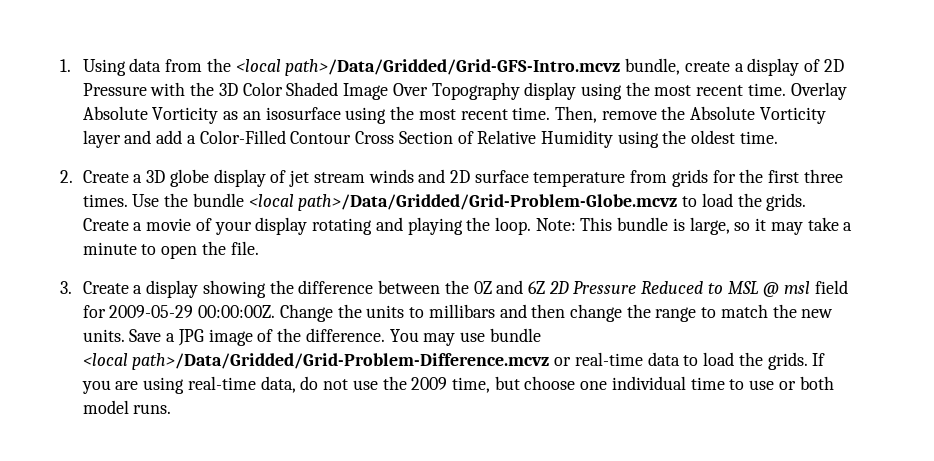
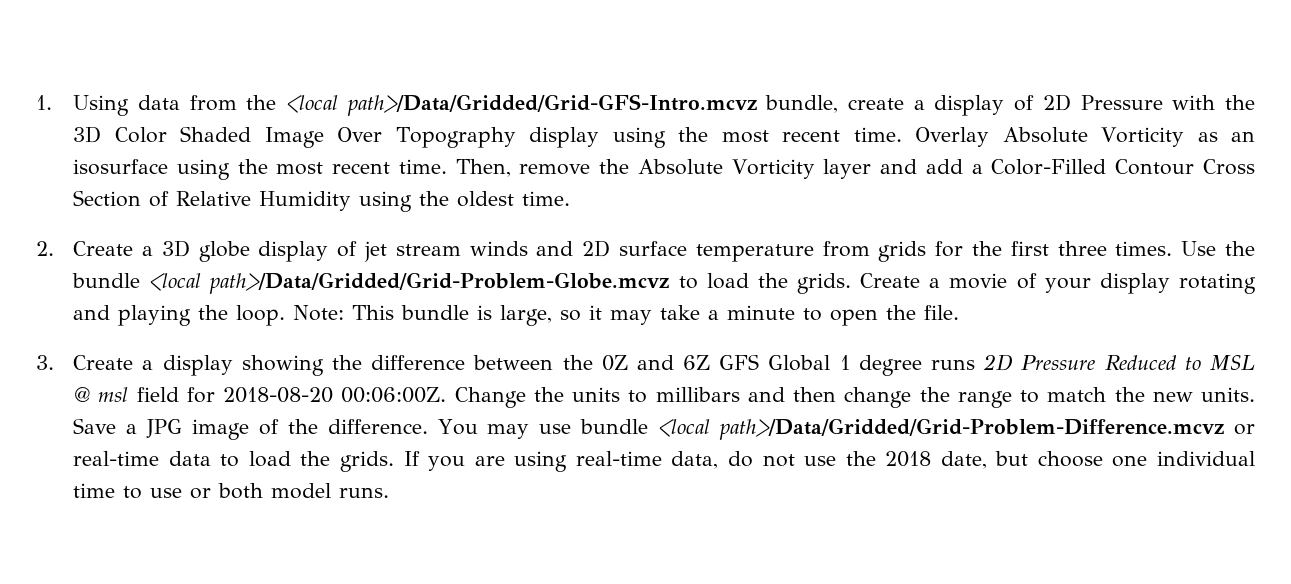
- 3. Create a display showing the difference between the 0Z and 6Z 2D Pressure Reduced to MSL @ msl field for 2009-05-29 00:00:00Z.
+ 3. Create a display showing the difference between the 0Z and 6Z GFS Global 1 degree runs 2D Pressure Reduced to MSL @ msl field for 2018-08-20 00:06:00Z.
- You may use bundle
- <local path>/Data/Gridded/Grid-Problem-Difference.mcvz or real-time data to load the grids.
+ You may use bundle <local path>/Data/Gridded/Grid-Problem-Difference.mcvz or real-time data to load the grids.
- If you are using real-time data, do not use the 2009 time, but choose one individual time to use or both model runs.
+ If you are using real-time data, do not use the 2018 date, but choose one individual time to use or both model runs.

